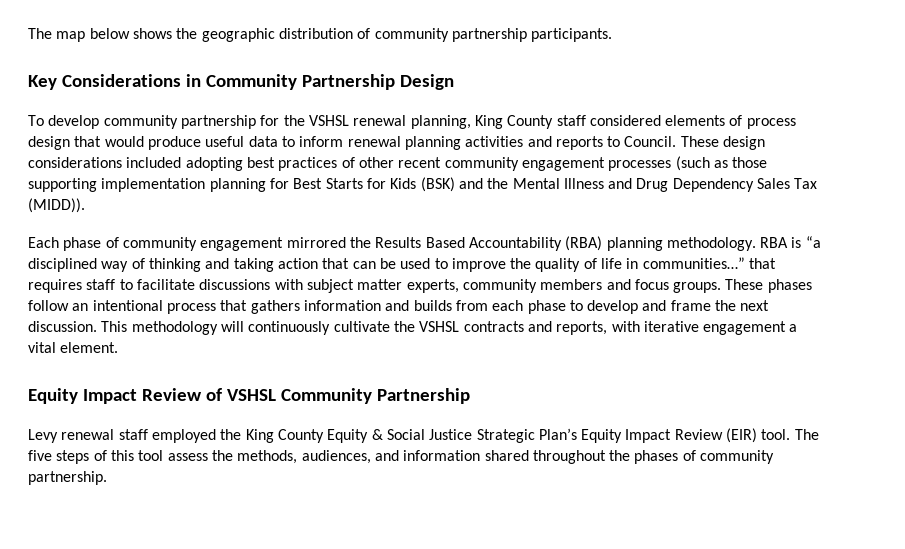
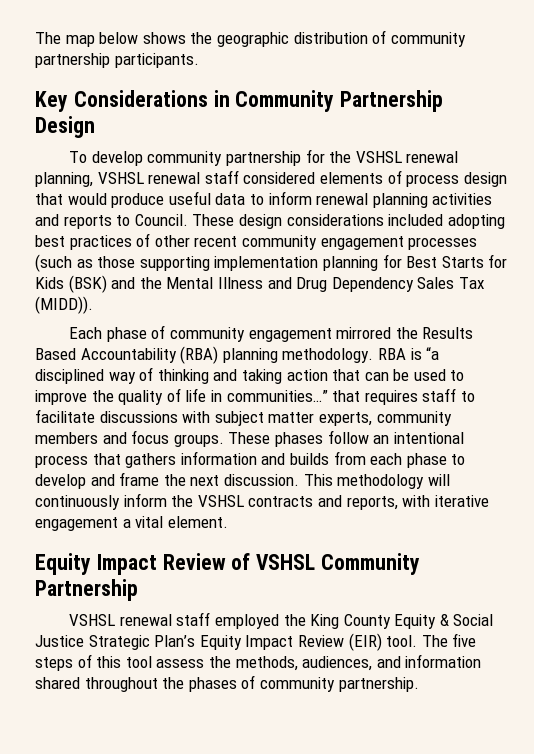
- To develop community partnership for the VSHSL renewal planning, King County staff considered elements of process design that would produce useful data to inform renewal planning activities and reports to Council.
+ To develop community partnership for the VSHSL renewal planning, VSHSL renewal staff considered elements of process design that would produce useful data to inform renewal planning activities and reports to Council.
- This methodology will continuously cultivate the VSHSL contracts and reports, with iterative engagement a vital element.
+ This methodology will continuously inform the VSHSL contracts and reports, with iterative engagement a vital element.
- Levy renewal staff employed the King County Equity & Social Justice Strategic Plan’s Equity Impact Review (EIR) tool.
+ VSHSL renewal staff employed the King County Equity & Social Justice Strategic Plan’s Equity Impact Review (EIR) tool.

